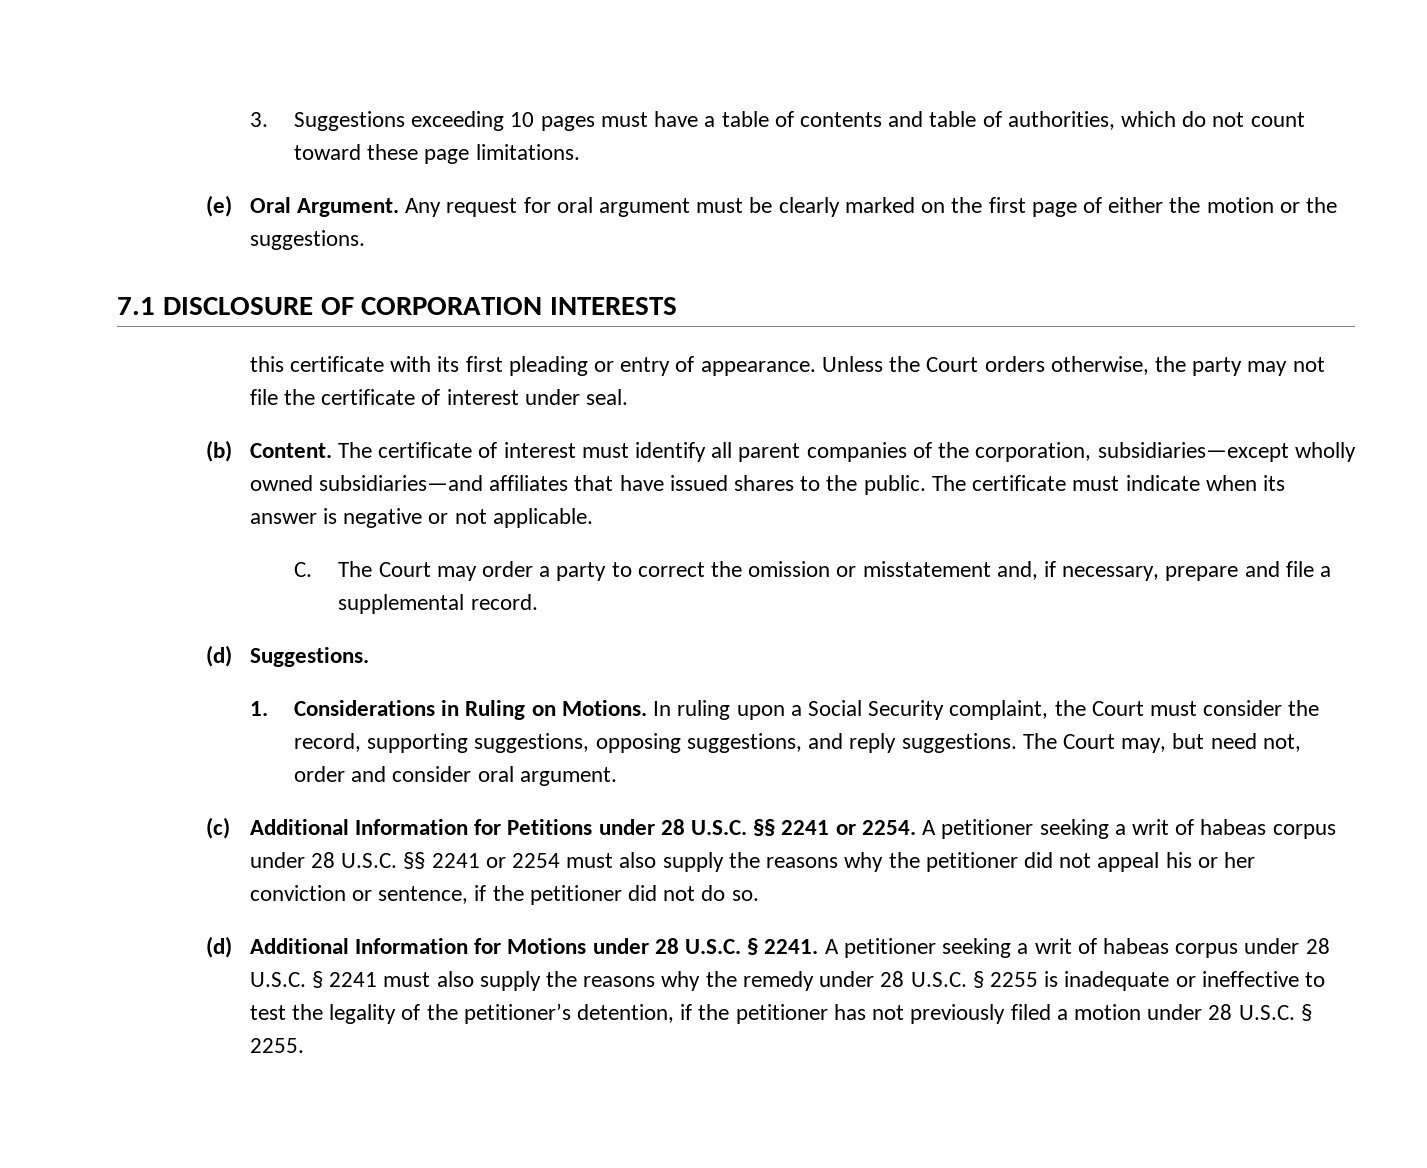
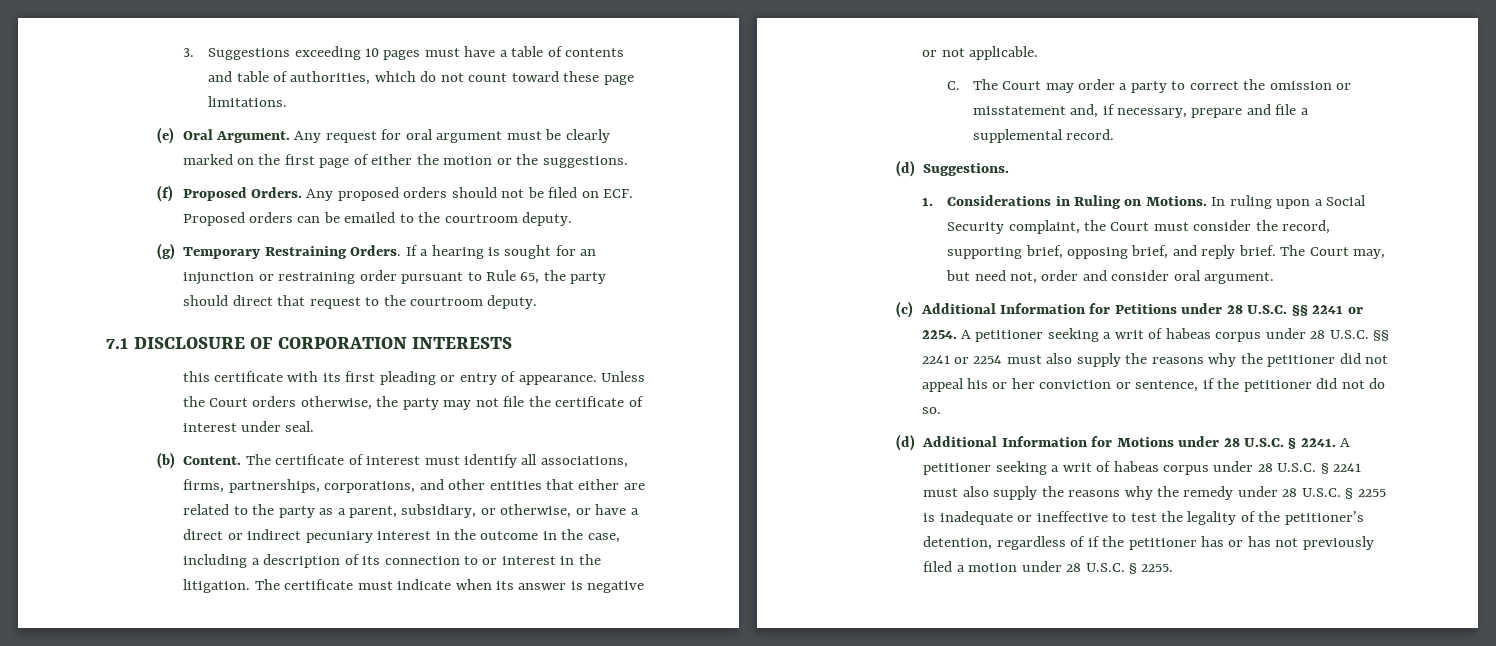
+ (f) Proposed Orders. Any proposed orders should not be filed on ECF. Proposed orders can be emailed to the courtroom deputy.
+ (g) Temporary Restraining Orders. If a hearing is sought for an injunction or restraining order pursuant to Rule 65, the party should direct that request to the courtroom deputy.
- The certificate of interest must identify all parent companies of the corporation, subsidiaries—except wholly owned subsidiaries—and affiliates that have issued shares to the public.
+ The certificate of interest must identify all associations, firms, partnerships, corporations, and other entities that either are related to the party as a parent, subsidiary, or otherwise, or have a direct or indirect pecuniary interest in the outcome in the case, including a description of its connection to or interest in the litigation.
- In ruling upon a Social Security complaint, the Court must consider the record, supporting suggestions, opposing suggestions, and reply suggestions.
+ In ruling upon a Social Security complaint, the Court must consider the record, supporting brief, opposing brief, and reply brief.
- A petitioner seeking a writ of habeas corpus under 28 U.S.C. § 2241 must also supply the reasons why the remedy under 28 U.S.C. § 2255 is inadequate or ineffective to test the legality of the petitioner’s detention, if the petitioner has not previously filed a motion under 28 U.S.C. § 2255.
+ A petitioner seeking a writ of habeas corpus under 28 U.S.C. § 2241 must also supply the reasons why the remedy under 28 U.S.C. § 2255 is inadequate or ineffective to test the legality of the petitioner’s detention, regardless of if the petitioner has or has not previously filed a motion under 28 U.S.C. § 2255.

